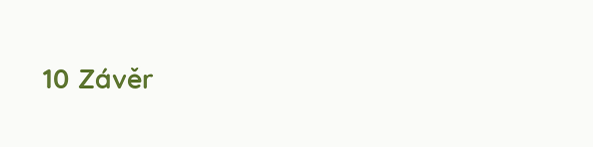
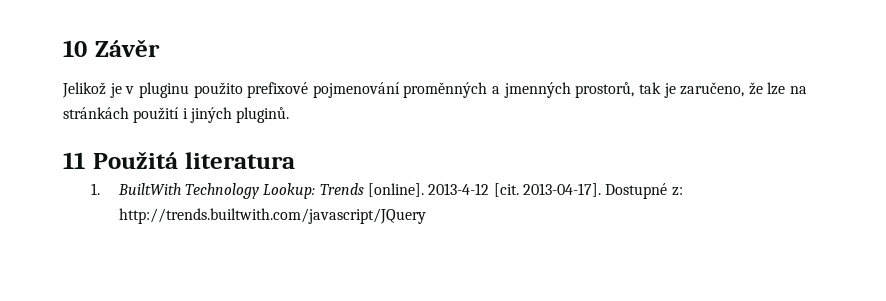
+ Jelikož je v pluginu použito prefixové pojmenování proměnných a jmenných prostorů, tak je zaručeno, že lze na stránkách použití i jiných pluginů.
+ 11 Použitá literatura
+ 1. BuiltWith Technology Lookup: Trends [online]. 2013-4-12 [cit. 2013-04-17]. Dostupné z: http://trends.builtwith.com/javascript/JQuery

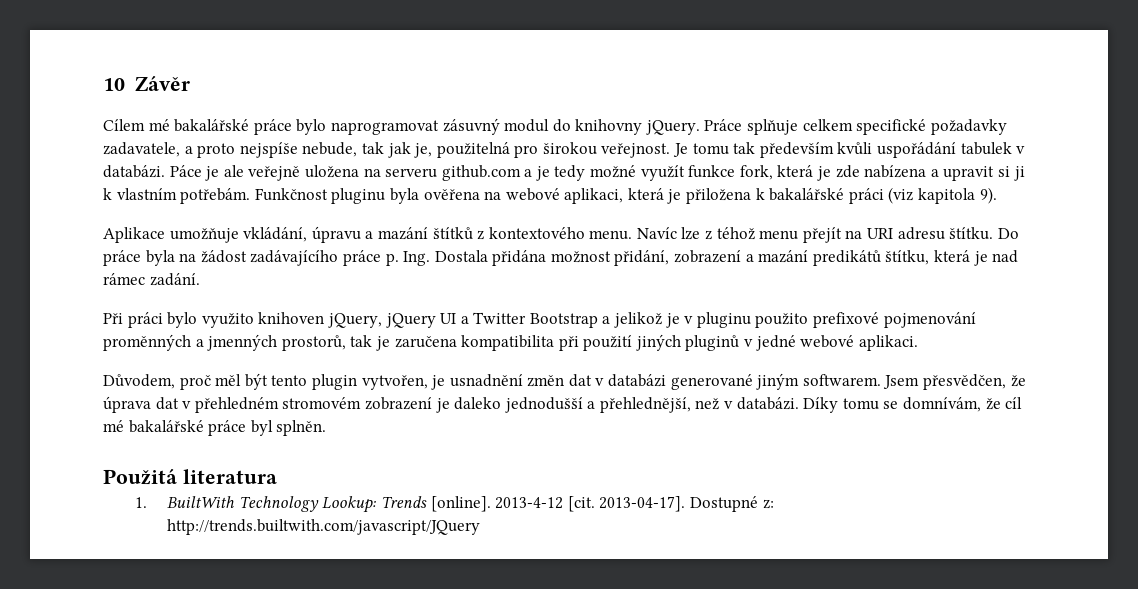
- Jelikož je v pluginu použito prefixové pojmenování proměnných a jmenných prostorů, tak je zaručeno, že lze na stránkách použití i jiných pluginů.
- 11 Použitá literatura
+ Cílem mé bakalářské práce bylo naprogramovat zásuvný modul do knihovny jQuery. Práce splňuje celkem specifické požadavky zadavatele, a proto nejspíše nebude, tak jak je, použitelná pro širokou veřejnost. Je tomu tak především kvůli uspořádání tabulek v databázi. Páce je ale veřejně uložena na serveru github.com a je tedy možné využít funkce fork, která je zde nabízena a upravit si ji k vlastním potřebám. Funkčnost pluginu byla ověřena na webové aplikaci, která je přiložena k bakalářské práci (viz kapitola 9).
+ Aplikace umožňuje vkládání, úpravu a mazání štítků z kontextového menu. Navíc lze z téhož menu přejít na URI adresu štítku. Do práce byla na žádost zadávajícího práce p. Ing. Dostala přidána možnost přidání, zobrazení a mazání predikátů štítku, která je nad rámec zadání.
+ Při práci bylo využito knihoven jQuery, jQuery UI a Twitter Bootstrap a jelikož je v pluginu použito prefixové pojmenování proměnných a jmenných prostorů, tak je zaručena kompatibilita při použití jiných pluginů v jedné webové aplikaci.
+ Důvodem, proč měl být tento plugin vytvořen, je usnadnění změn dat v databázi generované jiným softwarem. Jsem přesvědčen, že úprava dat v přehledném stromovém zobrazení je daleko jednodušší a přehlednější, než v databázi. Díky tomu se domnívám, že cíl mé bakalářské práce byl splněn.
+ Použitá literatura

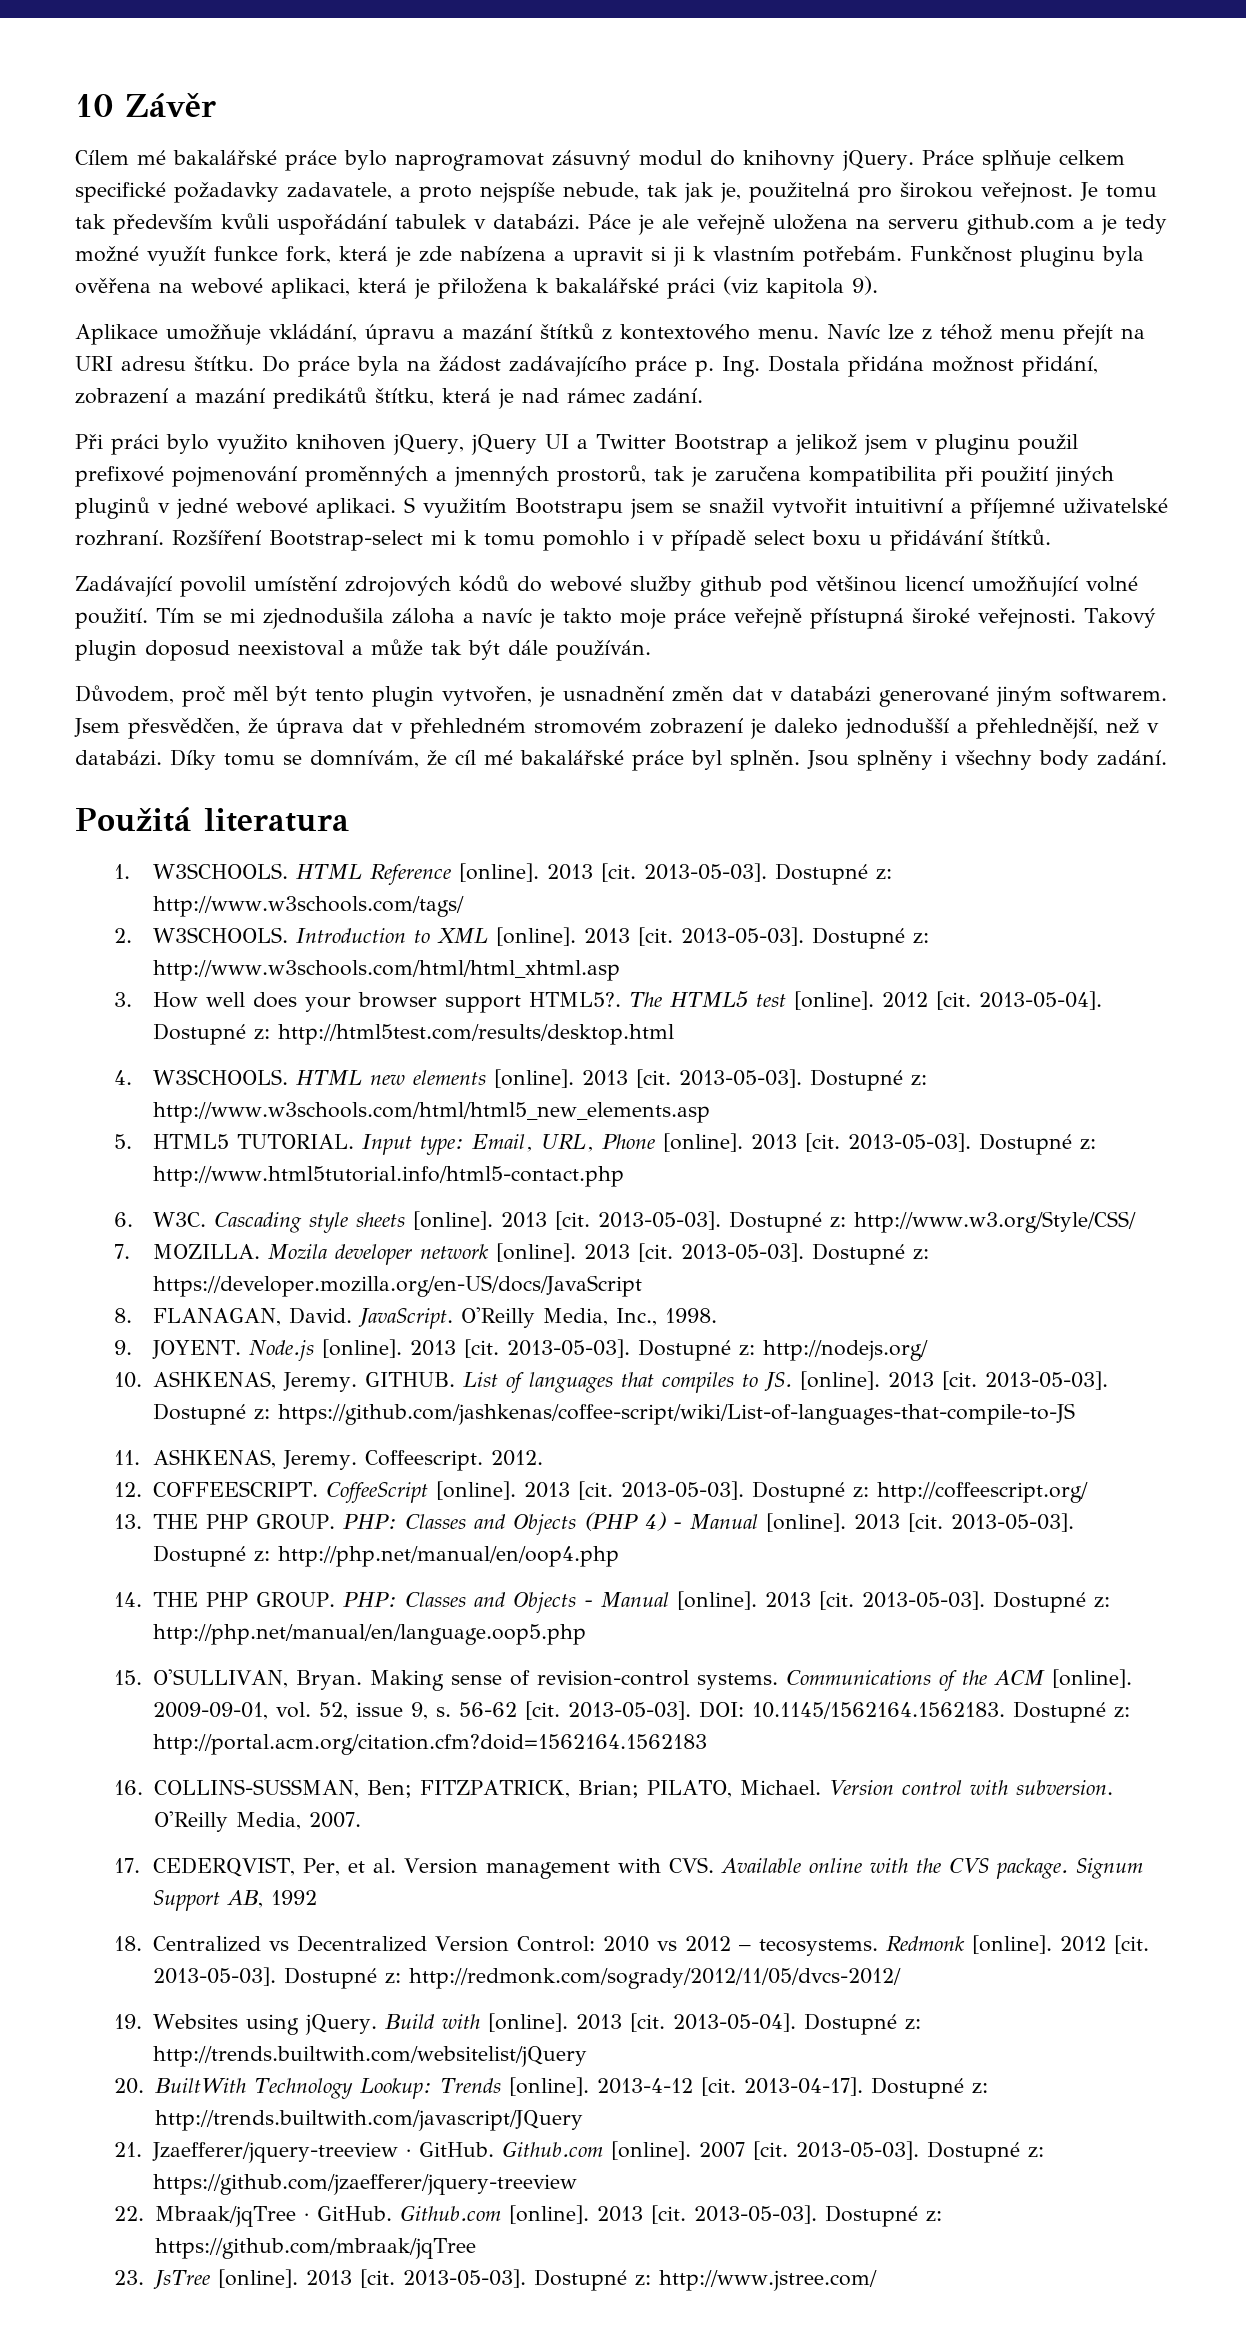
- Při práci bylo využito knihoven jQuery, jQuery UI a Twitter Bootstrap a jelikož je v pluginu použito prefixové pojmenování proměnných a jmenných prostorů, tak je zaručena kompatibilita při použití jiných pluginů v jedné webové aplikaci.
+ Při práci bylo využito knihoven jQuery, jQuery UI a Twitter Bootstrap a jelikož jsem v pluginu použil prefixové pojmenování proměnných a jmenných prostorů, tak je zaručena kompatibilita při použití jiných pluginů v jedné webové aplikaci. S využitím Bootstrapu jsem se snažil vytvořit intuitivní a příjemné uživatelské rozhraní. Rozšíření Bootstrap-select mi k tomu pomohlo i v případě select boxu u přidávání štítků.
+ Zadávající povolil umístění zdrojových kódů do webové služby github pod většinou licencí umožňující volné použití. Tím se mi zjednodušila záloha a navíc je takto moje práce veřejně přístupná široké veřejnosti. Takový plugin doposud neexistoval a může tak být dále používán.
- Díky tomu se domnívám, že cíl mé bakalářské práce byl splněn.
+ Díky tomu se domnívám, že cíl mé bakalářské práce byl splněn. Jsou splněny i všechny body zadání.
  Použitá literatura
- 1. BuiltWith Technology Lookup: Trends [online].
+ 1. W3SCHOOLS. HTML Reference [online]. 2013 [cit. 2013-05-03]. Dostupné z: http://www.w3schools.com/tags/
+ 2. W3SCHOOLS. Introduction to XML [online]. 2013 [cit. 2013-05-03]. Dostupné z: http://www.w3schools.com/html/html_xhtml.asp
+ 3. How well does your browser support HTML5?. The HTML5 test [online]. 2012 [cit. 2013-05-04]. Dostupné z: http://html5test.com/results/desktop.html
+ 4. W3SCHOOLS. HTML new elements [online]. 2013 [cit. 2013-05-03]. Dostupné z: http://www.w3schools.com/html/html5_new_elements.asp
+ 5. HTML5 TUTORIAL. Input type: Email, URL, Phone [online]. 2013 [cit. 2013-05-03]. Dostupné z: http://www.html5tutorial.info/html5-contact.php
+ 6. W3C. Cascading style sheets [online]. 2013 [cit. 2013-05-03]. Dostupné z: http://www.w3.org/Style/CSS/
+ 7. MOZILLA. Mozila developer network [online]. 2013 [cit. 2013-05-03]. Dostupné z: https://developer.mozilla.org/en-US/docs/JavaScript
+ 8. FLANAGAN, David. JavaScript. O'Reilly Media, Inc., 1998.
+ 9. JOYENT. Node.js [online]. 2013 [cit. 2013-05-03]. Dostupné z: http://nodejs.org/
+ 10. ASHKENAS, Jeremy. GITHUB. List of languages that compiles to JS. [online]. 2013 [cit. 2013-05-03]. Dostupné z: https://github.com/jashkenas/coffee-script/wiki/List-of-languages-that-compile-to-JS
+ 11. ASHKENAS, Jeremy. Coffeescript. 2012.
+ 12. COFFEESCRIPT. CoffeeScript [online]. 2013 [cit. 2013-05-03]. Dostupné z: http://coffeescript.org/
+ 13. THE PHP GROUP. PHP: Classes and Objects (PHP 4) - Manual [online]. 2013 [cit. 2013-05-03]. Dostupné z: http://php.net/manual/en/oop4.php
+ 14. THE PHP GROUP. PHP: Classes and Objects - Manual [online]. 2013 [cit. 2013-05-03]. Dostupné z: http://php.net/manual/en/language.oop5.php
+ 15. O'SULLIVAN, Bryan. Making sense of revision-control systems. Communications of the ACM [online]. 2009-09-01, vol. 52, issue 9, s. 56-62 [cit. 2013-05-03]. DOI: 10.1145/1562164.1562183. Dostupné z: http://portal.acm.org/citation.cfm?doid=1562164.1562183
+ 16. COLLINS-SUSSMAN, Ben; FITZPATRICK, Brian; PILATO, Michael. Version control with subversion. O'Reilly Media, 2007.
+ 17. CEDERQVIST, Per, et al. Version management with CVS. Available online with the CVS package. Signum Support AB, 1992
+ 18. Centralized vs Decentralized Version Control: 2010 vs 2012 – tecosystems. Redmonk [online]. 2012 [cit. 2013-05-03]. Dostupné z: http://redmonk.com/sogrady/2012/11/05/dvcs-2012/
+ 19. Websites using jQuery. Build with [online]. 2013 [cit. 2013-05-04]. Dostupné z: http://trends.builtwith.com/websitelist/jQuery
+ 20. BuiltWith Technology Lookup: Trends [online].
+ 21. Jzaefferer/jquery-treeview · GitHub. Github.com [online]. 2007 [cit. 2013-05-03]. Dostupné z: https://github.com/jzaefferer/jquery-treeview
+ 22. Mbraak/jqTree · GitHub. Github.com [online]. 2013 [cit. 2013-05-03]. Dostupné z: https://github.com/mbraak/jqTree
+ 23. JsTree [online]. 2013 [cit. 2013-05-03]. Dostupné z: http://www.jstree.com/

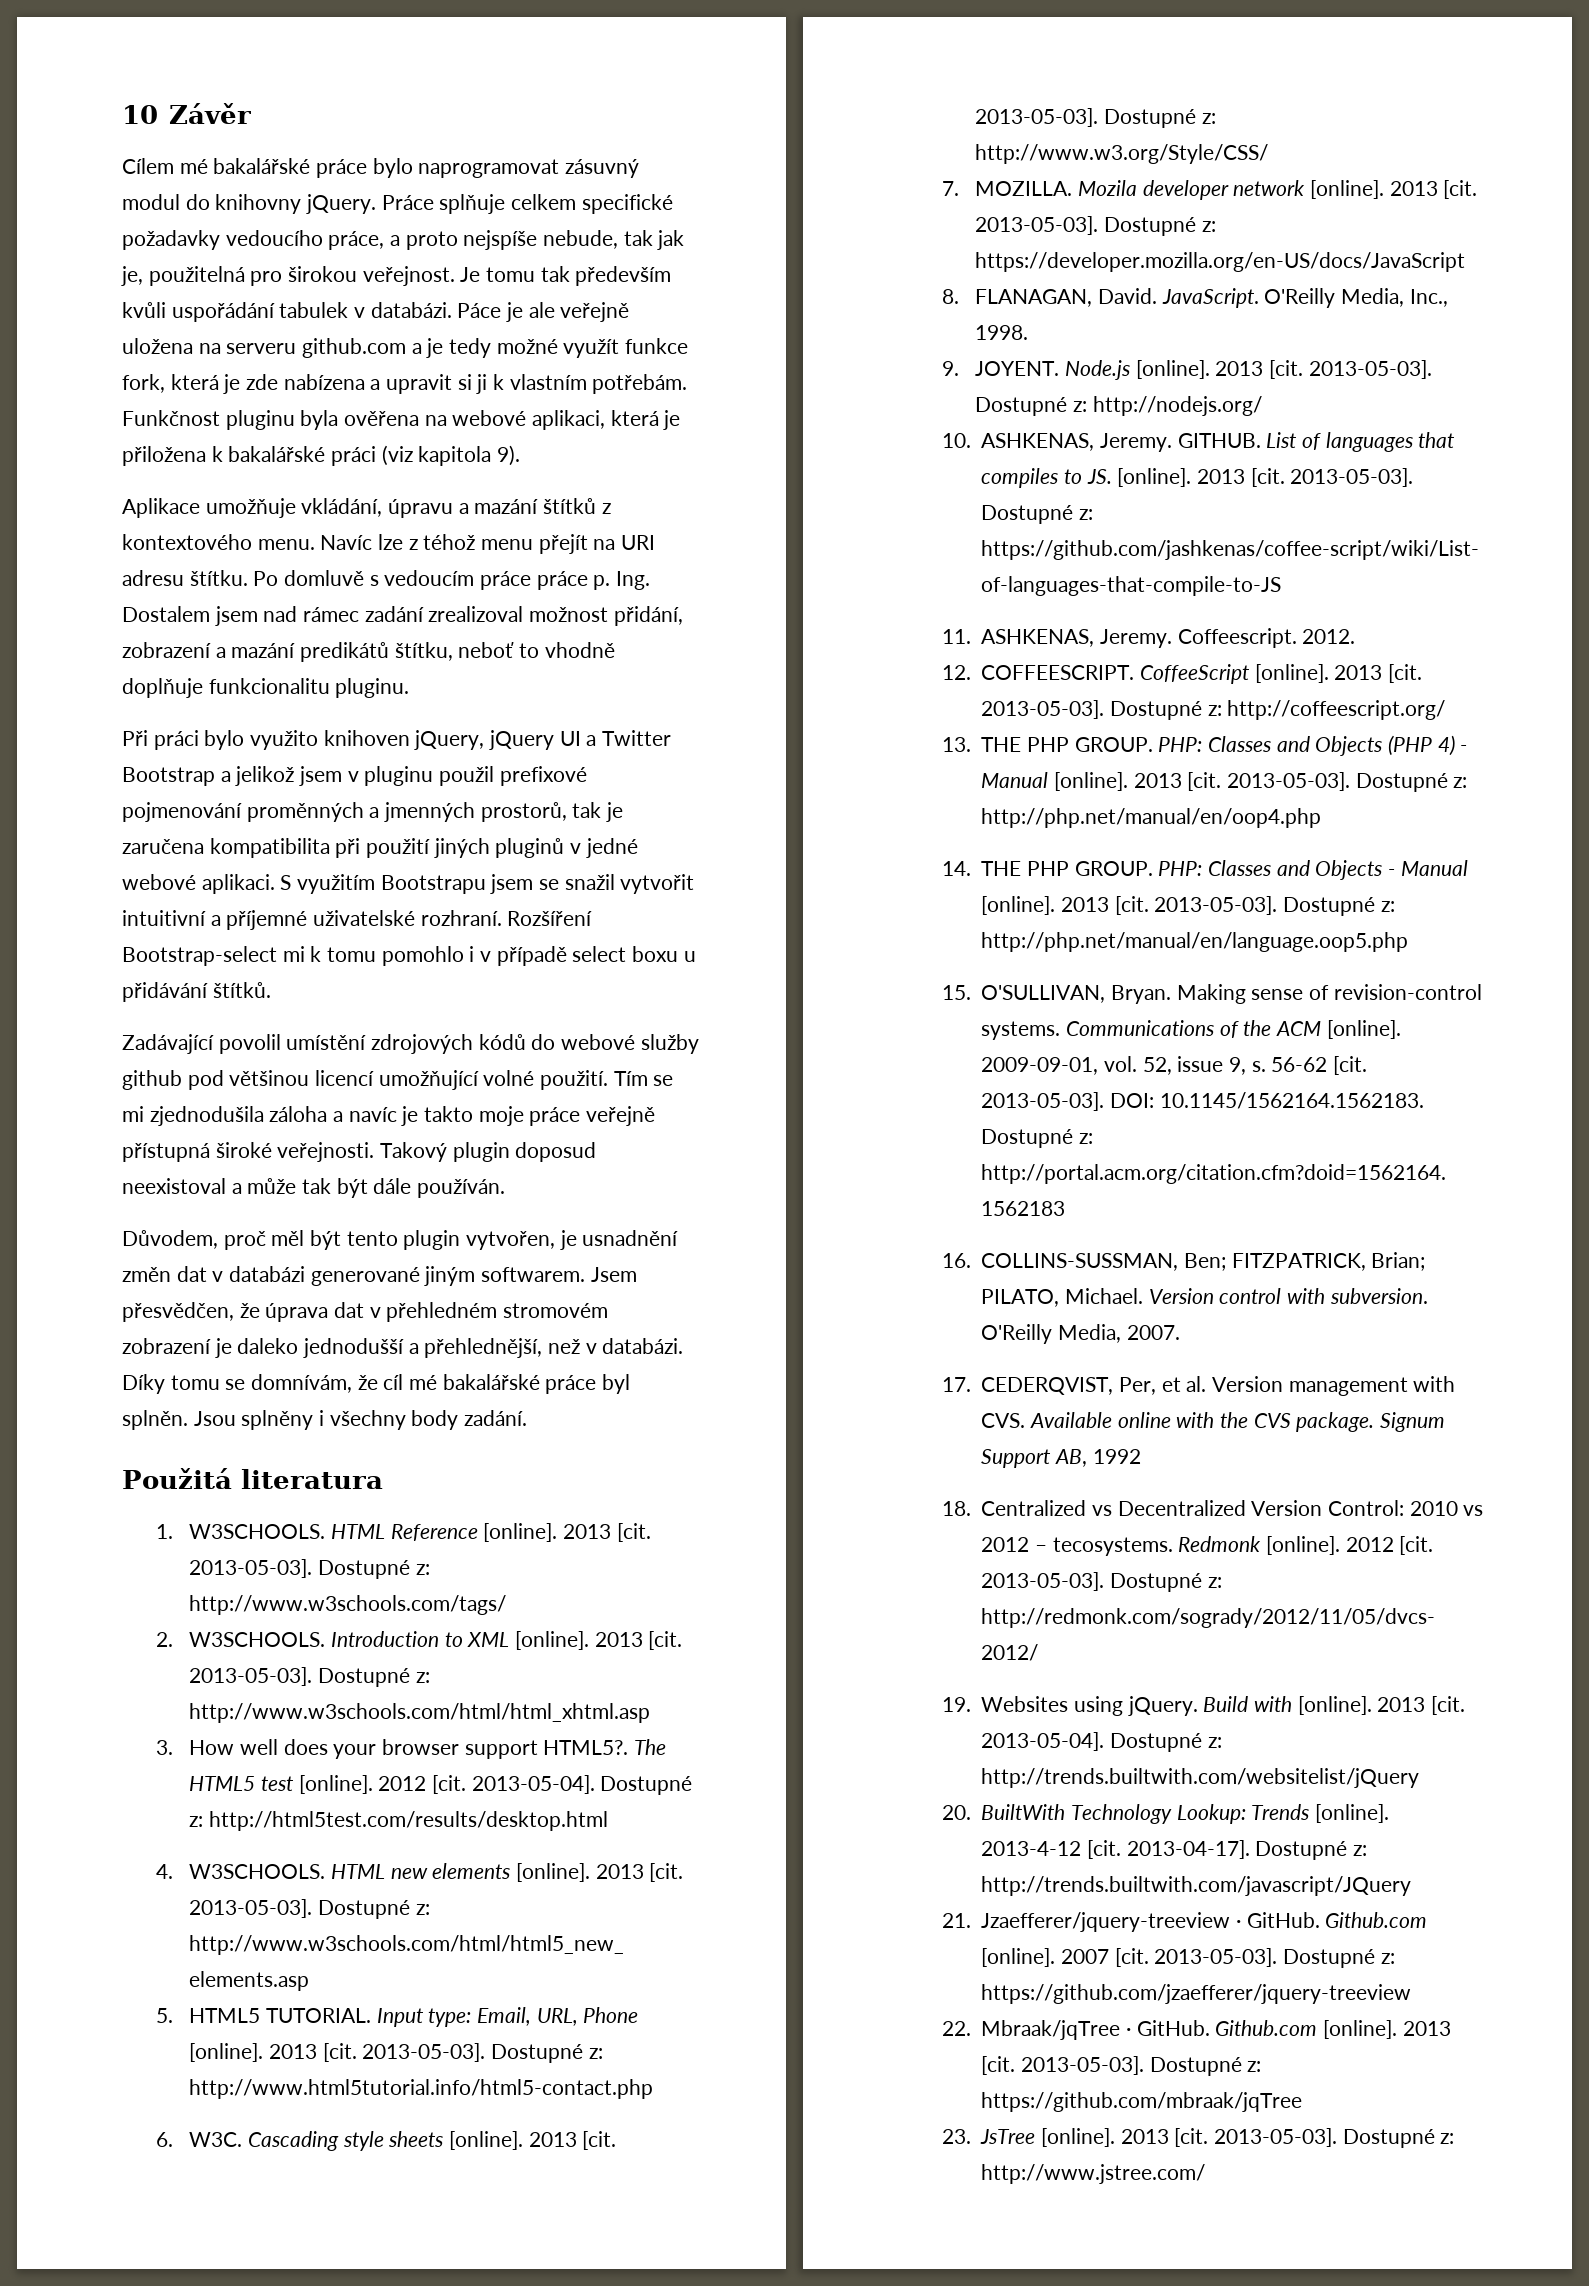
- Práce splňuje celkem specifické požadavky zadavatele, a proto nejspíše nebude, tak jak je, použitelná pro širokou veřejnost.
+ Práce splňuje celkem specifické požadavky vedoucího práce, a proto nejspíše nebude, tak jak je, použitelná pro širokou veřejnost.
- Do práce byla na žádost zadávajícího práce p. Ing. Dostala přidána možnost přidání, zobrazení a mazání predikátů štítku, která je nad rámec zadání.
+ Po domluvě s vedoucím práce práce p. Ing. Dostalem jsem nad rámec zadání zrealizoval možnost přidání, zobrazení a mazání predikátů štítku, neboť to vhodně doplňuje funkcionalitu pluginu.

